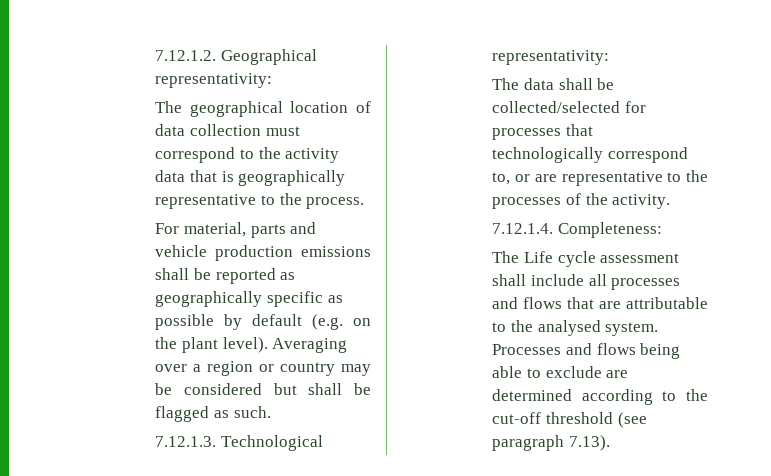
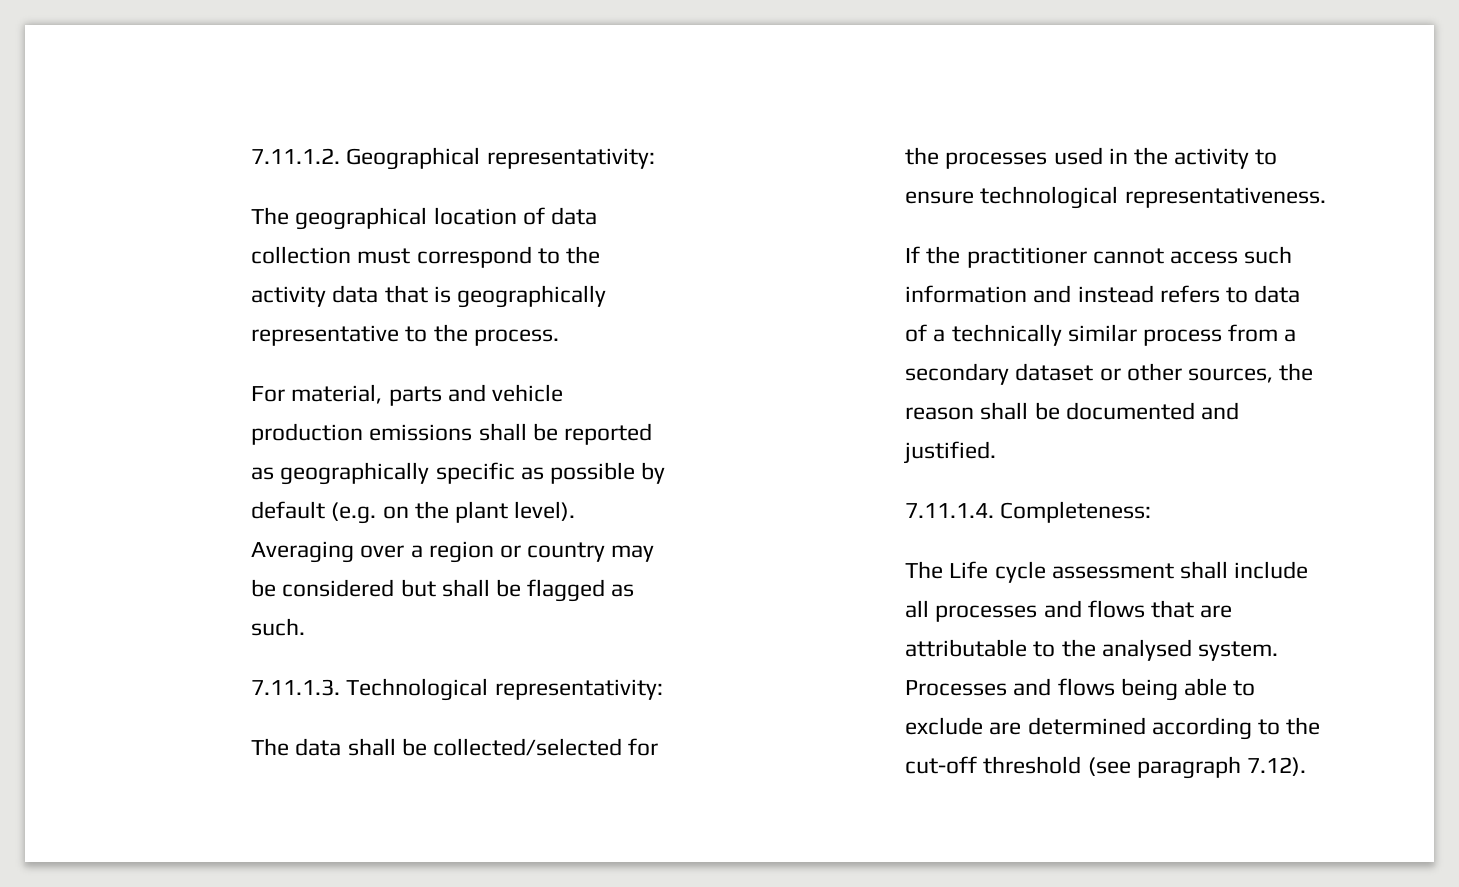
- 7.12.1.2. Geographical representativity:
+ 7.11.1.2. Geographical representativity:
- 7.12.1.3. Technological representativity:
+ 7.11.1.3. Technological representativity:
- The data shall be collected/selected for processes that technologically correspond to, or are representative to the processes of the activity.
- 7.12.1.4. Completeness:
+ The data shall be collected/selected for the processes used in the activity to ensure technological representativeness.
+ If the practitioner cannot access such information and instead refers to data of a technically similar process from a secondary dataset or other sources, the reason shall be documented and justified.
+ 7.11.1.4. Completeness:
- Processes and flows being able to exclude are determined according to the cut-off threshold (see paragraph 7.13).
+ Processes and flows being able to exclude are determined according to the cut-off threshold (see paragraph 7.12).

